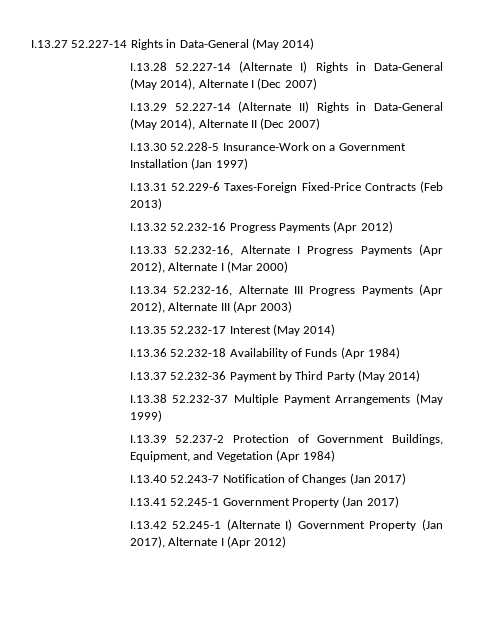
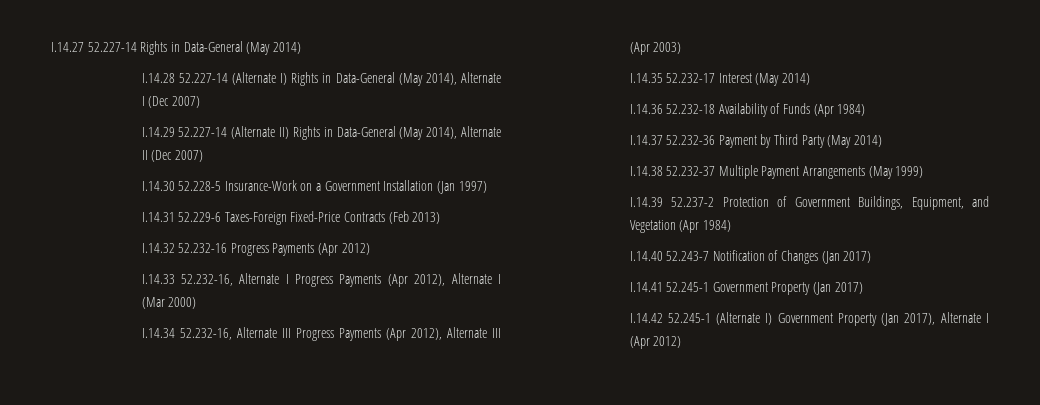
- I.13.27 52.227-14 Rights in Data-General (May 2014)
+ I.14.27 52.227-14 Rights in Data-General (May 2014)
- I.13.28 52.227-14 (Alternate I) Rights in Data-General (May 2014), Alternate I (Dec 2007)
+ I.14.28 52.227-14 (Alternate I) Rights in Data-General (May 2014), Alternate I (Dec 2007)
- I.13.29 52.227-14 (Alternate II) Rights in Data-General (May 2014), Alternate II (Dec 2007)
+ I.14.29 52.227-14 (Alternate II) Rights in Data-General (May 2014), Alternate II (Dec 2007)
- I.13.30 52.228-5 Insurance-Work on a Government Installation (Jan 1997)
+ I.14.30 52.228-5 Insurance-Work on a Government Installation (Jan 1997)
- I.13.31 52.229-6 Taxes-Foreign Fixed-Price Contracts (Feb 2013)
+ I.14.31 52.229-6 Taxes-Foreign Fixed-Price Contracts (Feb 2013)
- I.13.32 52.232-16 Progress Payments (Apr 2012)
+ I.14.32 52.232-16 Progress Payments (Apr 2012)
- I.13.33 52.232-16, Alternate I Progress Payments (Apr 2012), Alternate I (Mar 2000)
+ I.14.33 52.232-16, Alternate I Progress Payments (Apr 2012), Alternate I (Mar 2000)
- I.13.34 52.232-16, Alternate III Progress Payments (Apr 2012), Alternate III (Apr 2003)
+ I.14.34 52.232-16, Alternate III Progress Payments (Apr 2012), Alternate III (Apr 2003)
- I.13.35 52.232-17 Interest (May 2014)
+ I.14.35 52.232-17 Interest (May 2014)
- I.13.36 52.232-18 Availability of Funds (Apr 1984)
+ I.14.36 52.232-18 Availability of Funds (Apr 1984)
- I.13.37 52.232-36 Payment by Third Party (May 2014)
+ I.14.37 52.232-36 Payment by Third Party (May 2014)
- I.13.38 52.232-37 Multiple Payment Arrangements (May 1999)
+ I.14.38 52.232-37 Multiple Payment Arrangements (May 1999)
- I.13.39 52.237-2 Protection of Government Buildings, Equipment, and Vegetation (Apr 1984)
+ I.14.39 52.237-2 Protection of Government Buildings, Equipment, and Vegetation (Apr 1984)
- I.13.40 52.243-7 Notification of Changes (Jan 2017)
+ I.14.40 52.243-7 Notification of Changes (Jan 2017)
- I.13.41 52.245-1 Government Property (Jan 2017)
+ I.14.41 52.245-1 Government Property (Jan 2017)
- I.13.42 52.245-1 (Alternate I) Government Property (Jan 2017), Alternate I (Apr 2012)
+ I.14.42 52.245-1 (Alternate I) Government Property (Jan 2017), Alternate I (Apr 2012)

